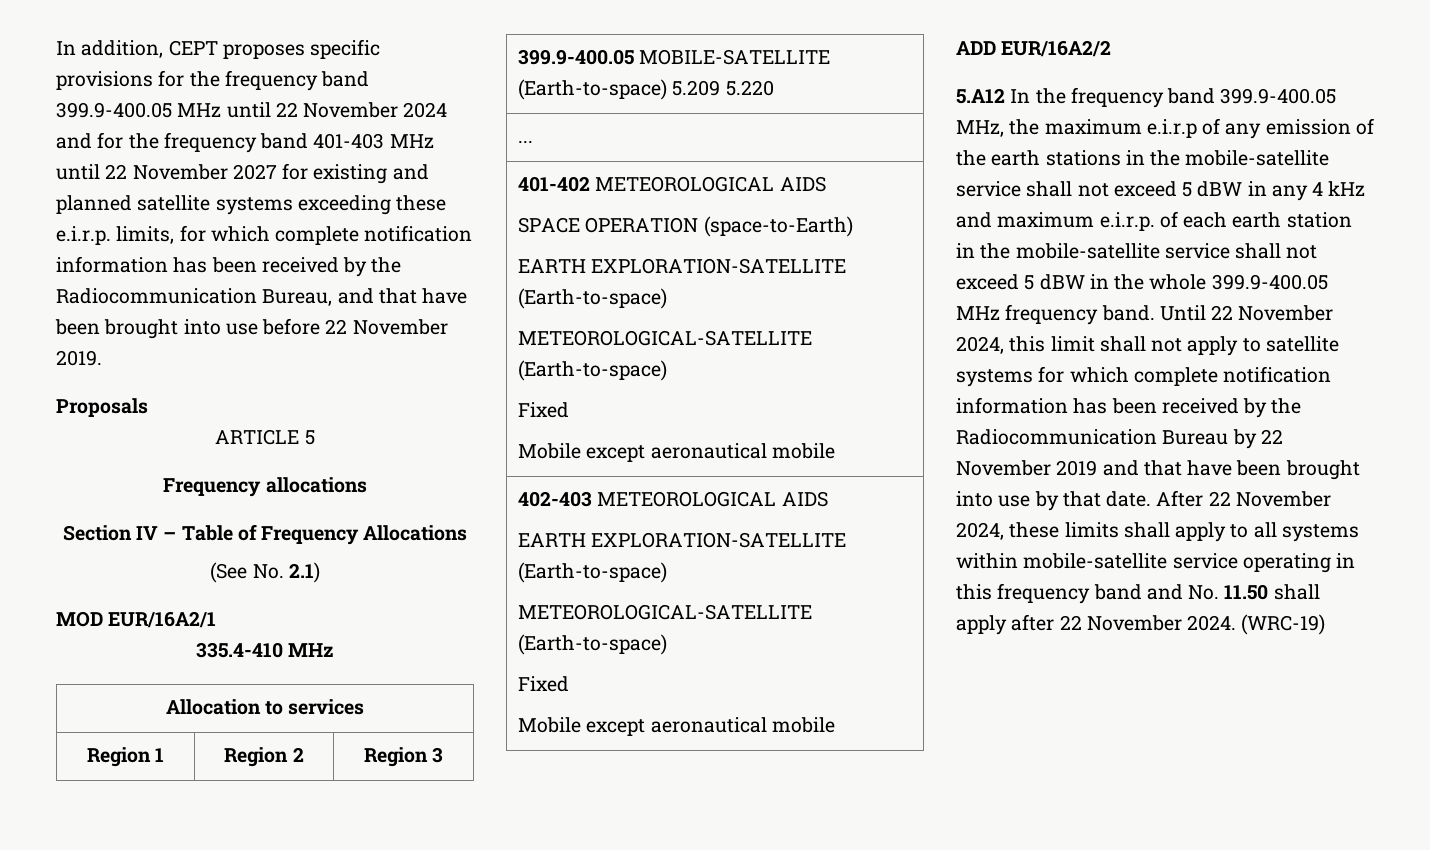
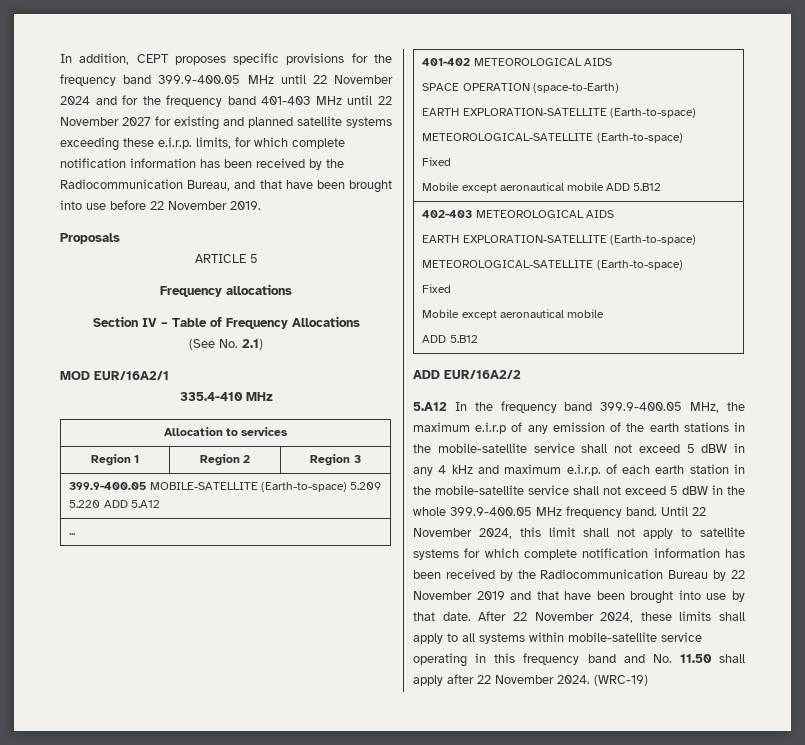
- 399.9-400.05 MOBILE-SATELLITE (Earth-to-space) 5.209 5.220
+ 399.9-400.05 MOBILE-SATELLITE (Earth-to-space) 5.209 5.220 ADD 5.A12
  401-402 METEOROLOGICAL AIDS
  SPACE OPERATION (space-to-Earth)
  EARTH EXPLORATION-SATELLITE (Earth-to-space)
  METEOROLOGICAL-SATELLITE (Earth-to-space)
  Fixed
- Mobile except aeronautical mobile
+ Mobile except aeronautical mobile ADD 5.B12
  402-403 METEOROLOGICAL AIDS
  EARTH EXPLORATION-SATELLITE (Earth-to-space)
  METEOROLOGICAL-SATELLITE (Earth-to-space)
  Fixed
  Mobile except aeronautical mobile
+ ADD 5.B12

